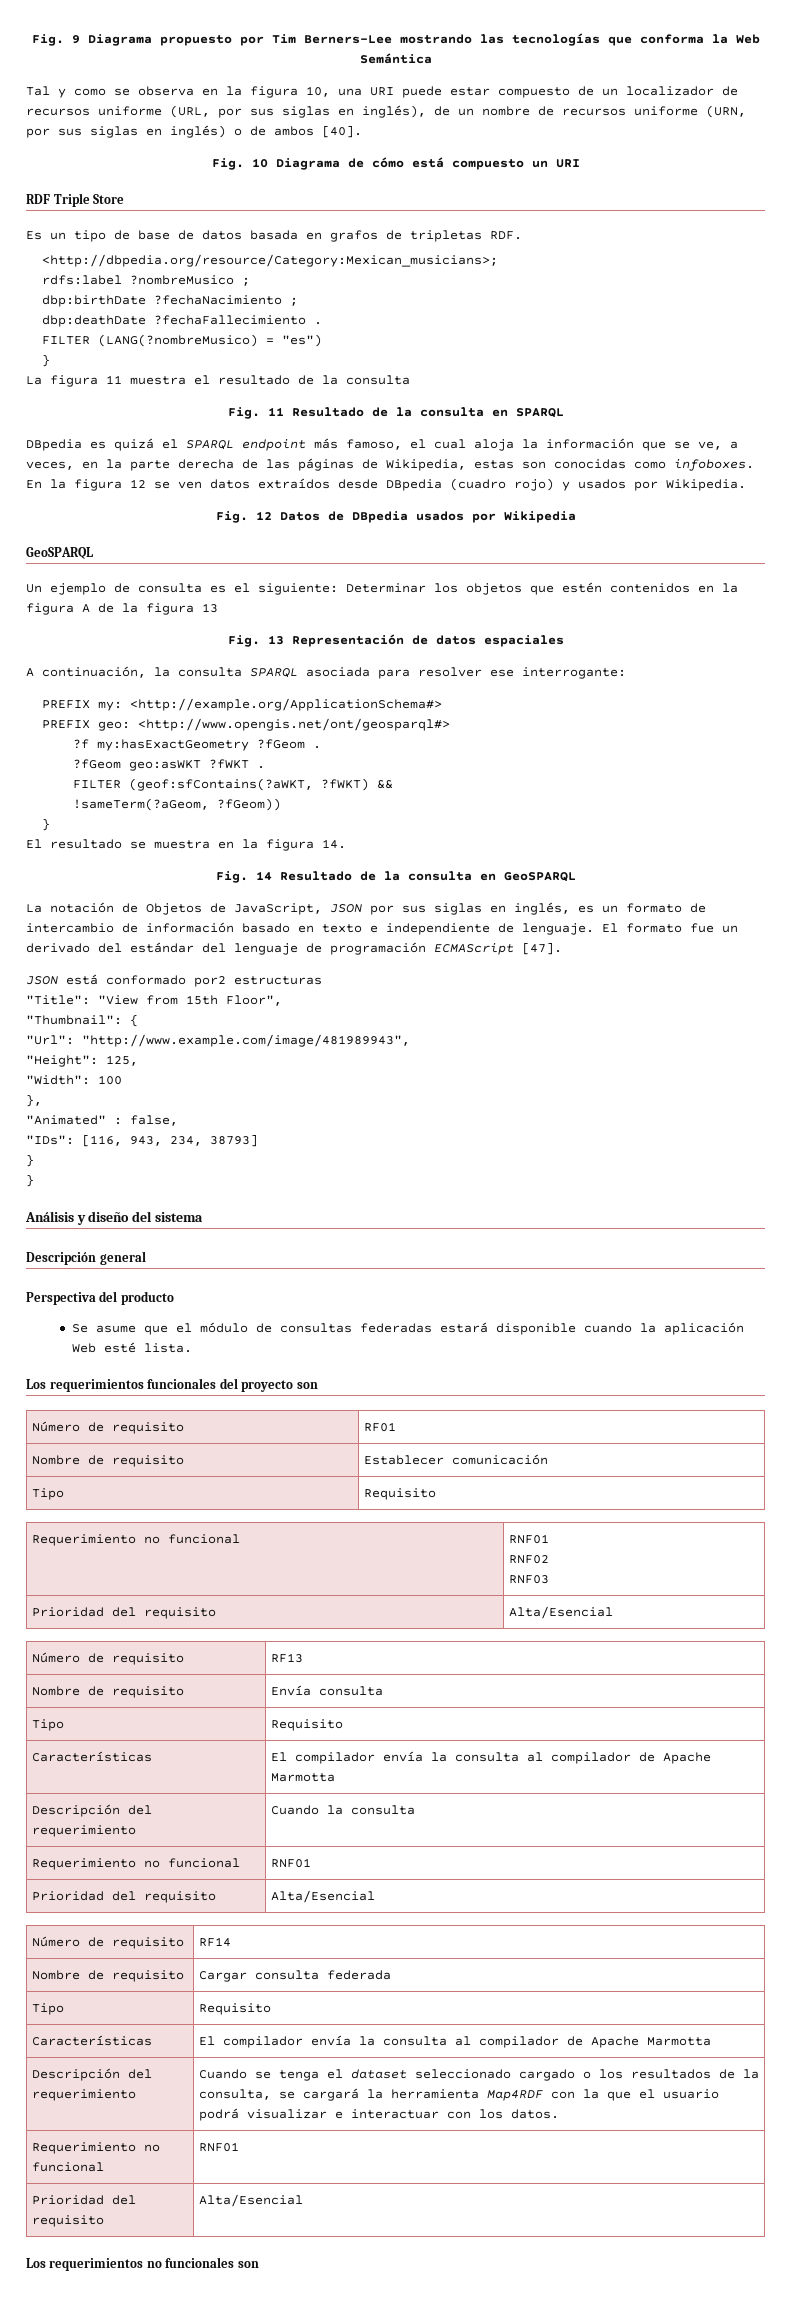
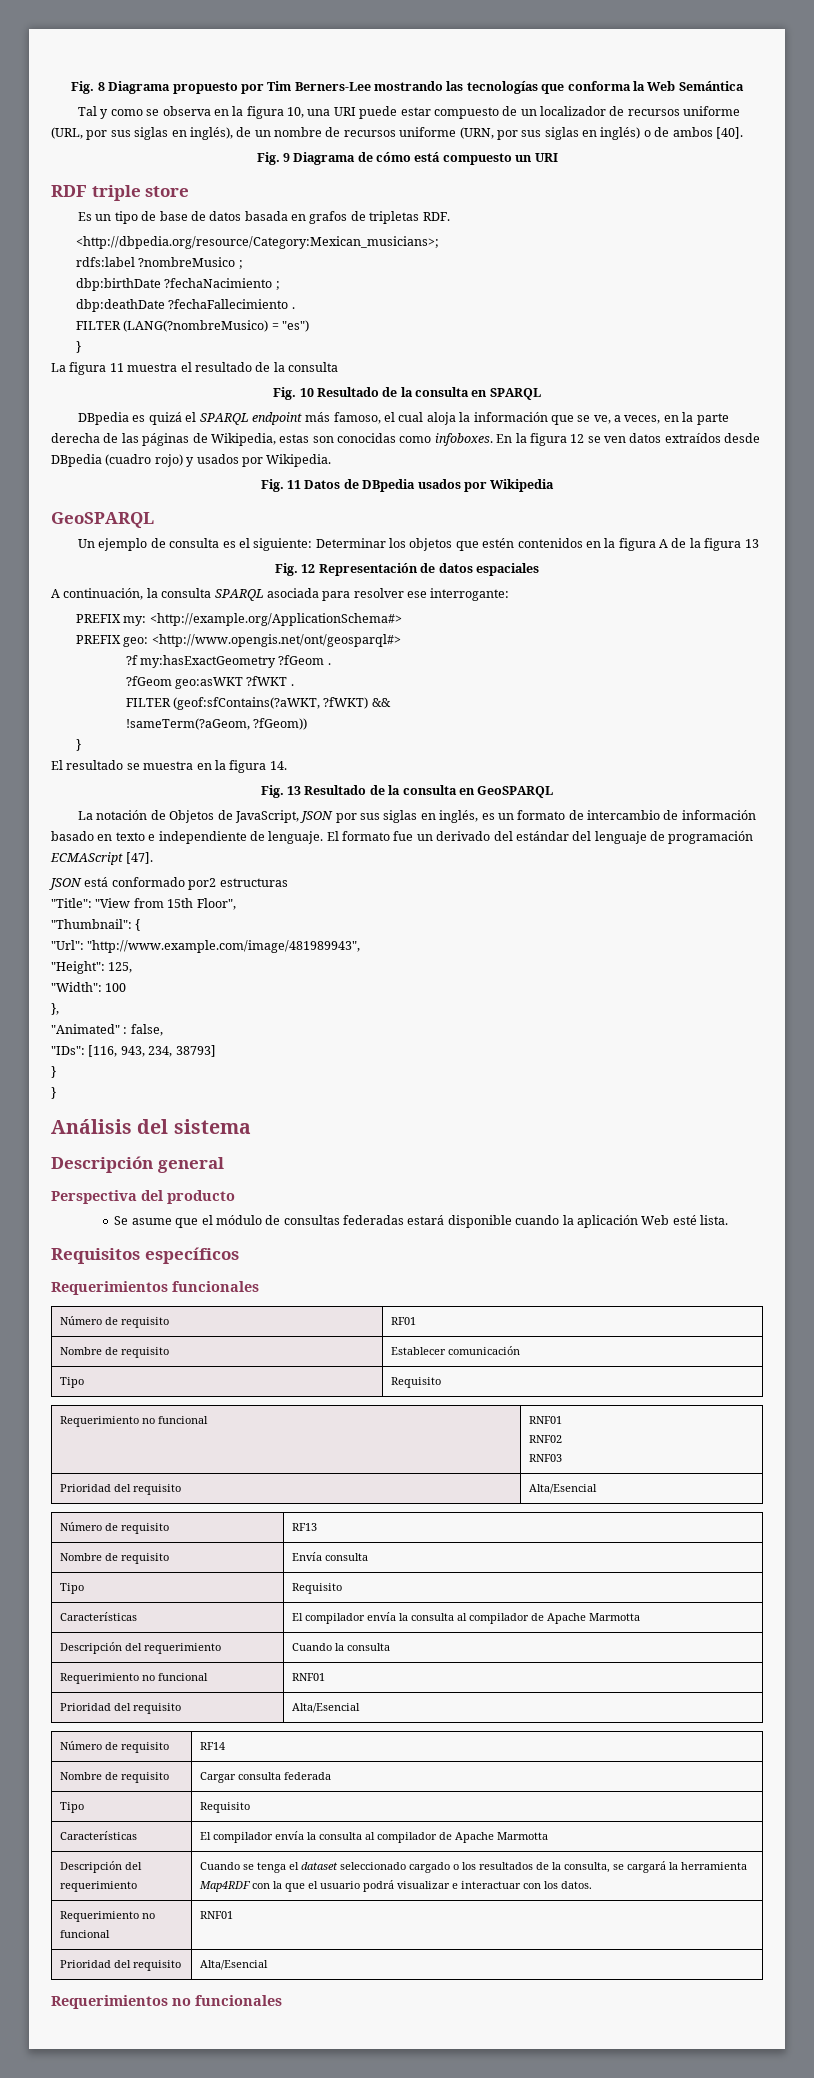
- Fig. 9 Diagrama propuesto por Tim Berners-Lee mostrando las tecnologías que conforma la Web Semántica
+ Fig. 8 Diagrama propuesto por Tim Berners-Lee mostrando las tecnologías que conforma la Web Semántica
- Fig. 10 Diagrama de cómo está compuesto un URI
+ Fig. 9 Diagrama de cómo está compuesto un URI
- RDF Triple Store
+ RDF triple store
- Fig. 11 Resultado de la consulta en SPARQL
+ Fig. 10 Resultado de la consulta en SPARQL
- Fig. 12 Datos de DBpedia usados por Wikipedia
+ Fig. 11 Datos de DBpedia usados por Wikipedia
- Fig. 13 Representación de datos espaciales
+ Fig. 12 Representación de datos espaciales
- Fig. 14 Resultado de la consulta en GeoSPARQL
+ Fig. 13 Resultado de la consulta en GeoSPARQL
- Análisis y diseño del sistema
+ Análisis del sistema
- Los requerimientos funcionales del proyecto son
+ Requisitos específicos
+ Requerimientos funcionales
- Los requerimientos no funcionales son
+ Requerimientos no funcionales

